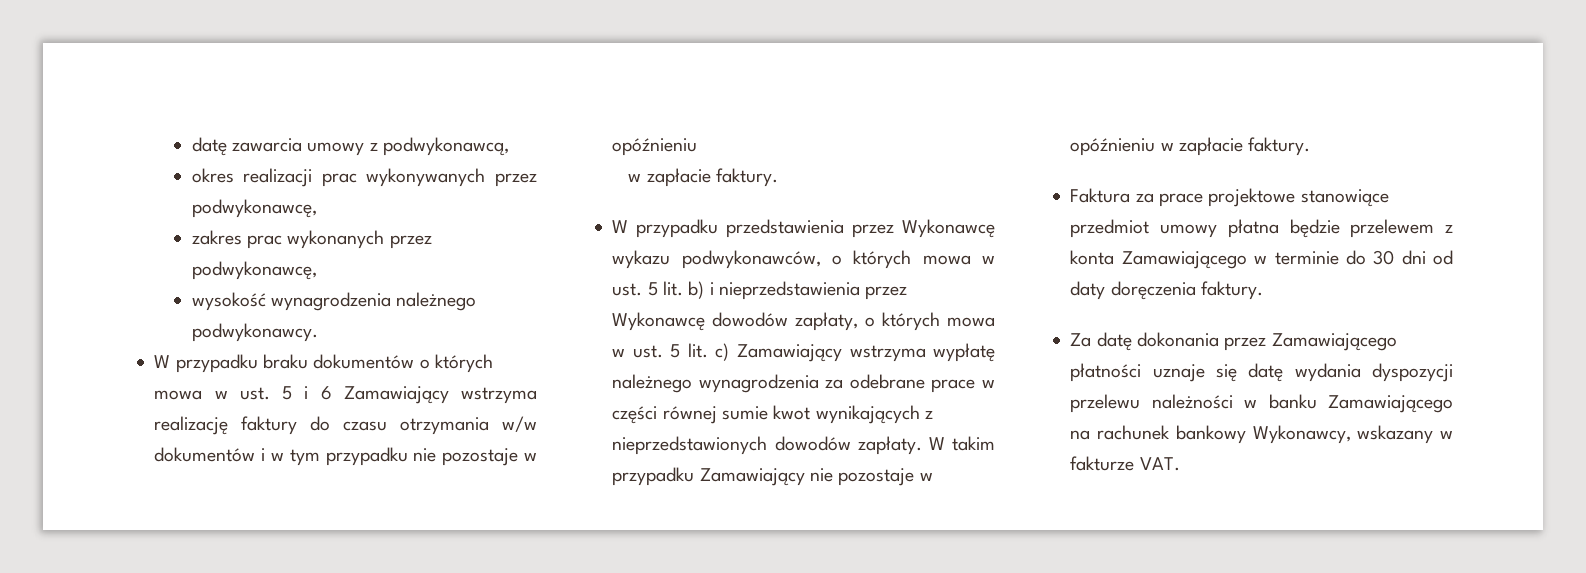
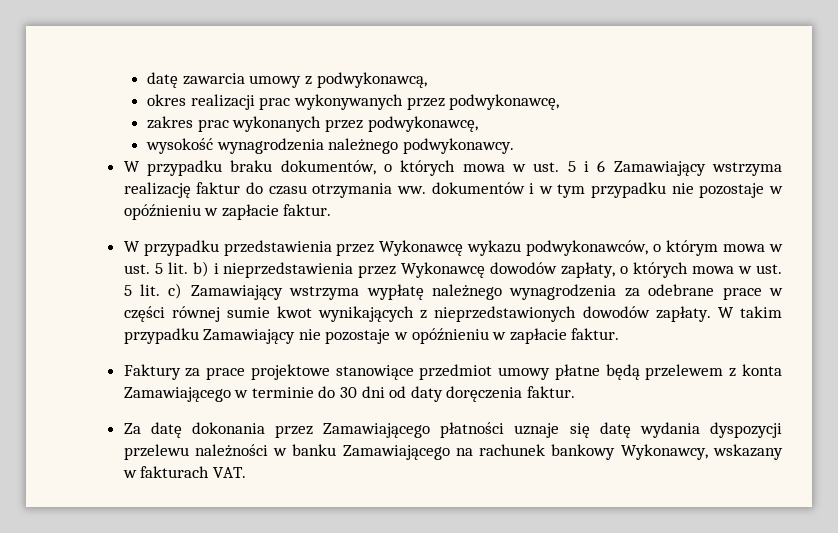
- W przypadku braku dokumentów o których mowa w ust. 5 i 6 Zamawiający wstrzyma realizację faktury do czasu otrzymania w/w dokumentów i w tym przypadku nie pozostaje w opóźnieniu
- w zapłacie faktury.
+ W przypadku braku dokumentów, o których mowa w ust. 5 i 6 Zamawiający wstrzyma realizację faktur do czasu otrzymania ww. dokumentów i w tym przypadku nie pozostaje w opóźnieniu w zapłacie faktur.
- W przypadku przedstawienia przez Wykonawcę wykazu podwykonawców, o których mowa w ust. 5 lit. b) i nieprzedstawienia przez Wykonawcę dowodów zapłaty, o których mowa w ust. 5 lit. c) Zamawiający wstrzyma wypłatę należnego wynagrodzenia za odebrane prace w części równej sumie kwot wynikających z nieprzedstawionych dowodów zapłaty.
+ W przypadku przedstawienia przez Wykonawcę wykazu podwykonawców, o którym mowa w ust. 5 lit. b) i nieprzedstawienia przez Wykonawcę dowodów zapłaty, o których mowa w ust. 5 lit. c) Zamawiający wstrzyma wypłatę należnego wynagrodzenia za odebrane prace w części równej sumie kwot wynikających z nieprzedstawionych dowodów zapłaty.
- W takim przypadku Zamawiający nie pozostaje w opóźnieniu w zapłacie faktury.
- Faktura za prace projektowe stanowiące przedmiot umowy płatna będzie przelewem z konta Zamawiającego w terminie do 30 dni od daty doręczenia faktury.
+ W takim przypadku Zamawiający nie pozostaje w opóźnieniu w zapłacie faktur.
+ Faktury za prace projektowe stanowiące przedmiot umowy płatne będą przelewem z konta Zamawiającego w terminie do 30 dni od daty doręczenia faktur.
- Za datę dokonania przez Zamawiającego płatności uznaje się datę wydania dyspozycji przelewu należności w banku Zamawiającego na rachunek bankowy Wykonawcy, wskazany w fakturze VAT.
+ Za datę dokonania przez Zamawiającego płatności uznaje się datę wydania dyspozycji przelewu należności w banku Zamawiającego na rachunek bankowy Wykonawcy, wskazany w fakturach VAT.

